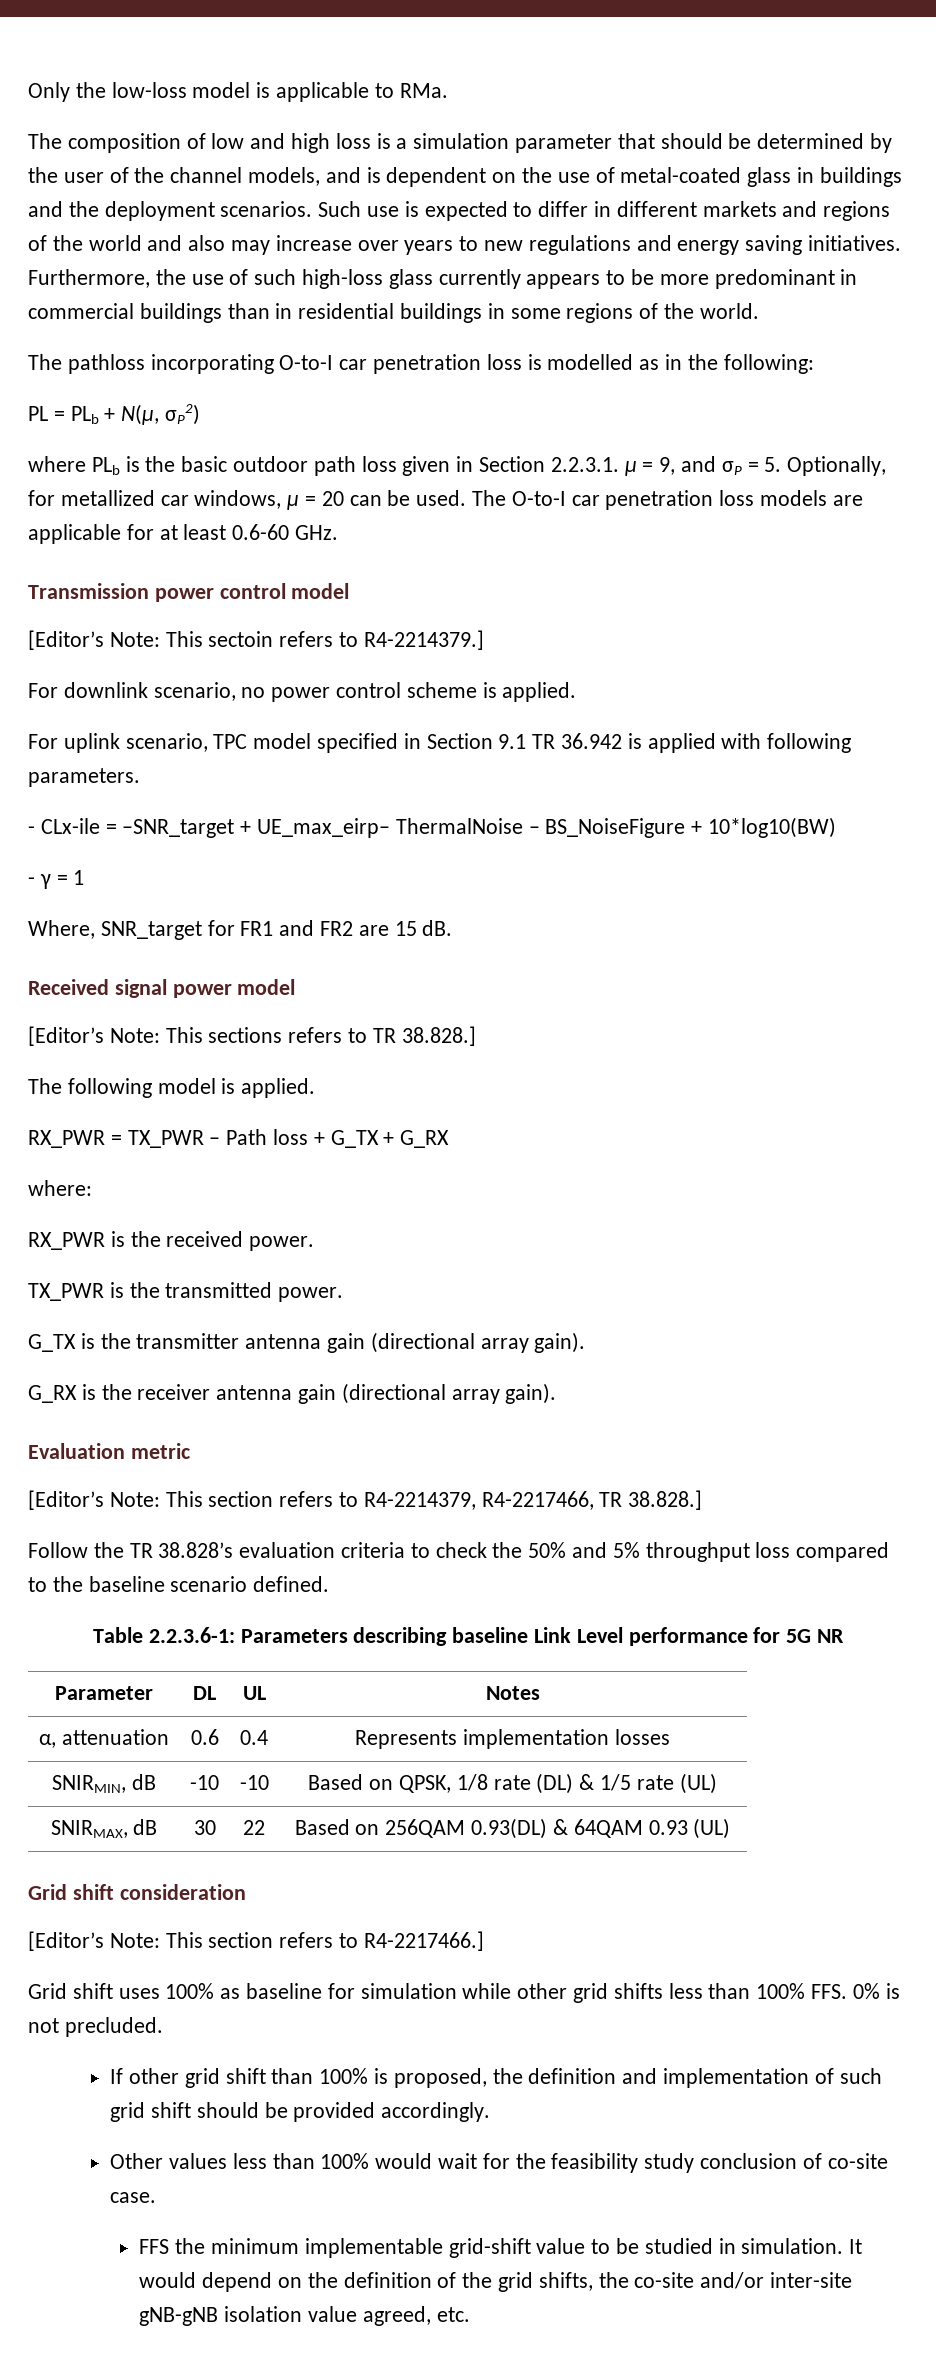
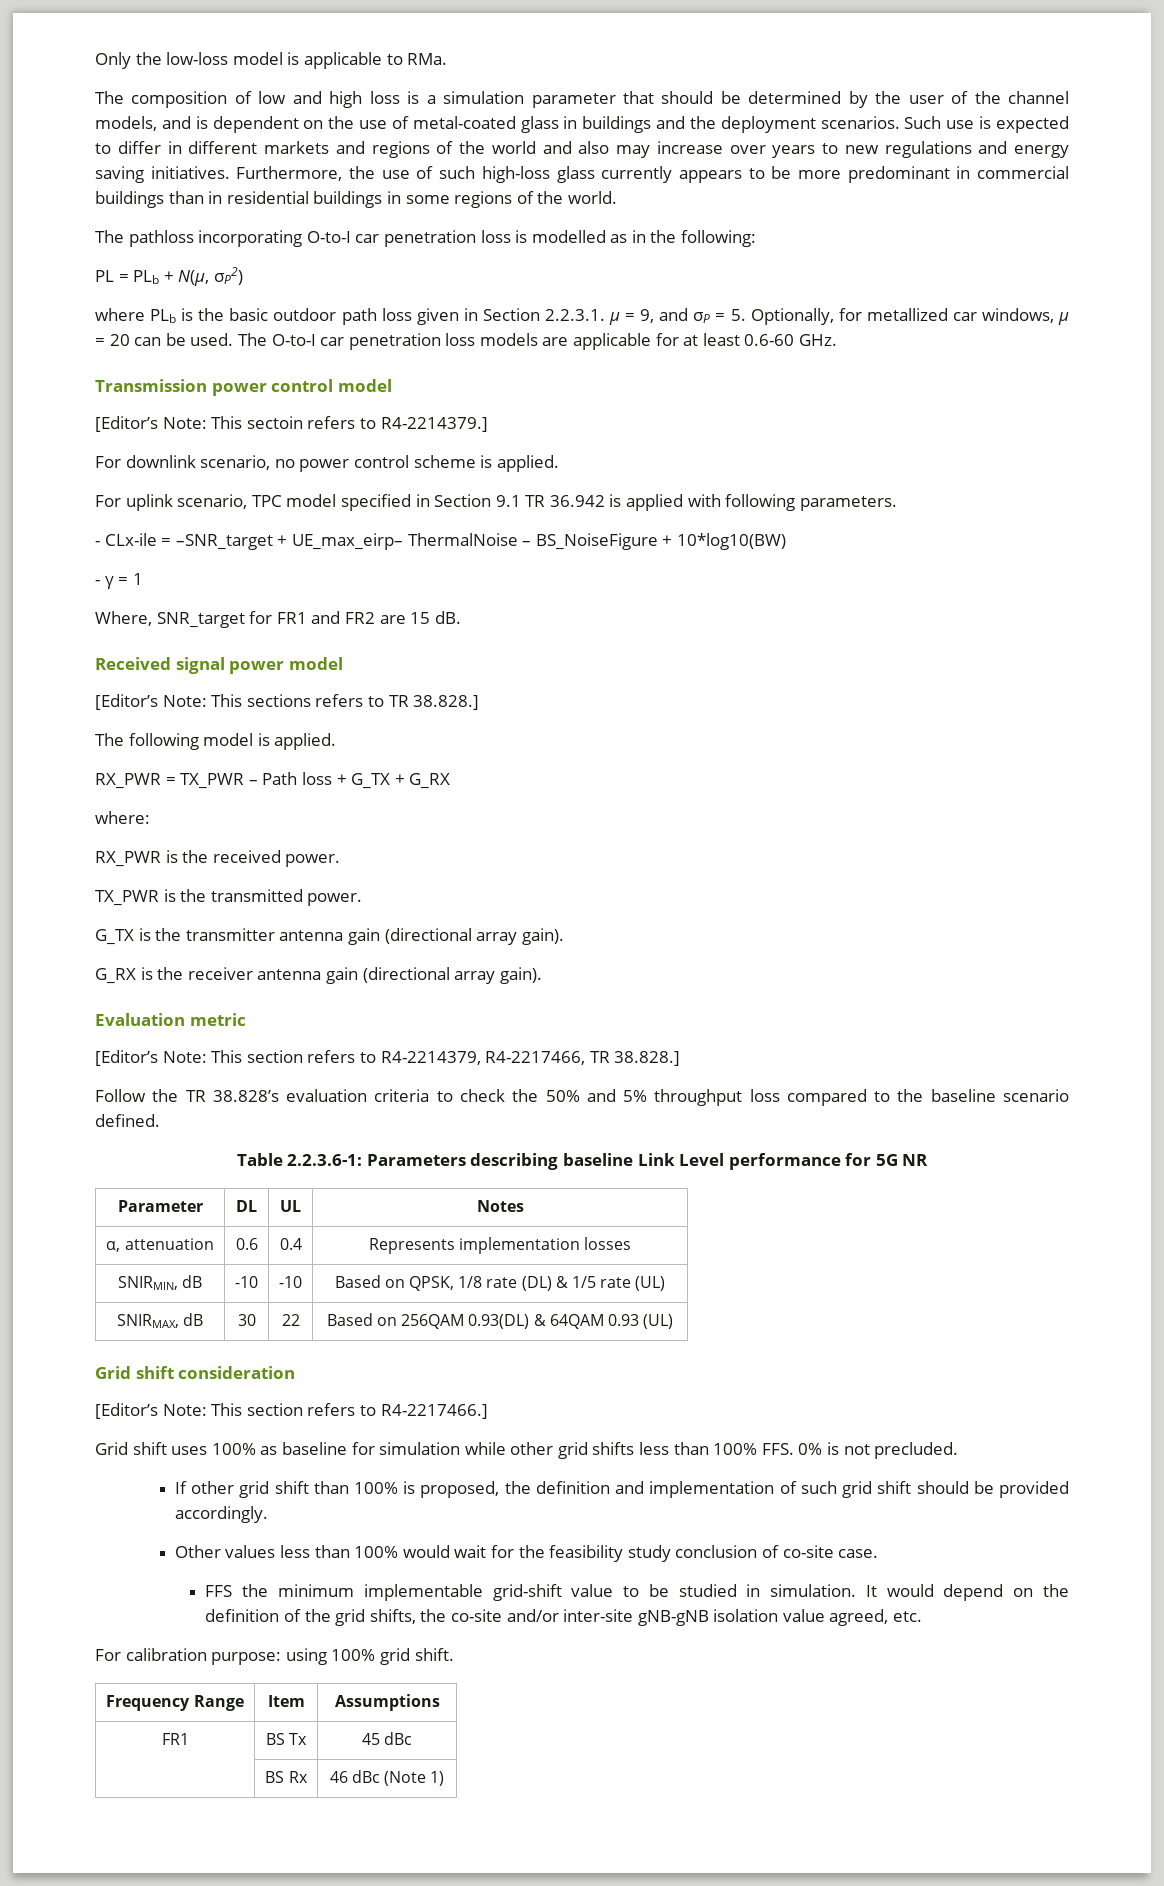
+ For calibration purpose: using 100% grid shift.
+ Frequency Range | Item | Assumptions
+ FR1 | BS Tx | 45 dBc
+ | BS Rx | 46 dBc (Note 1)

